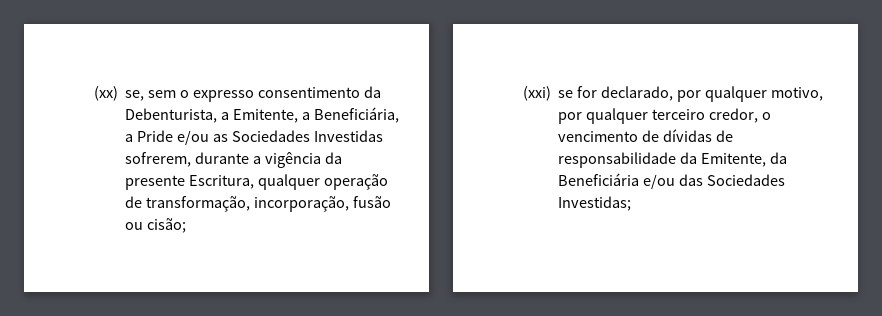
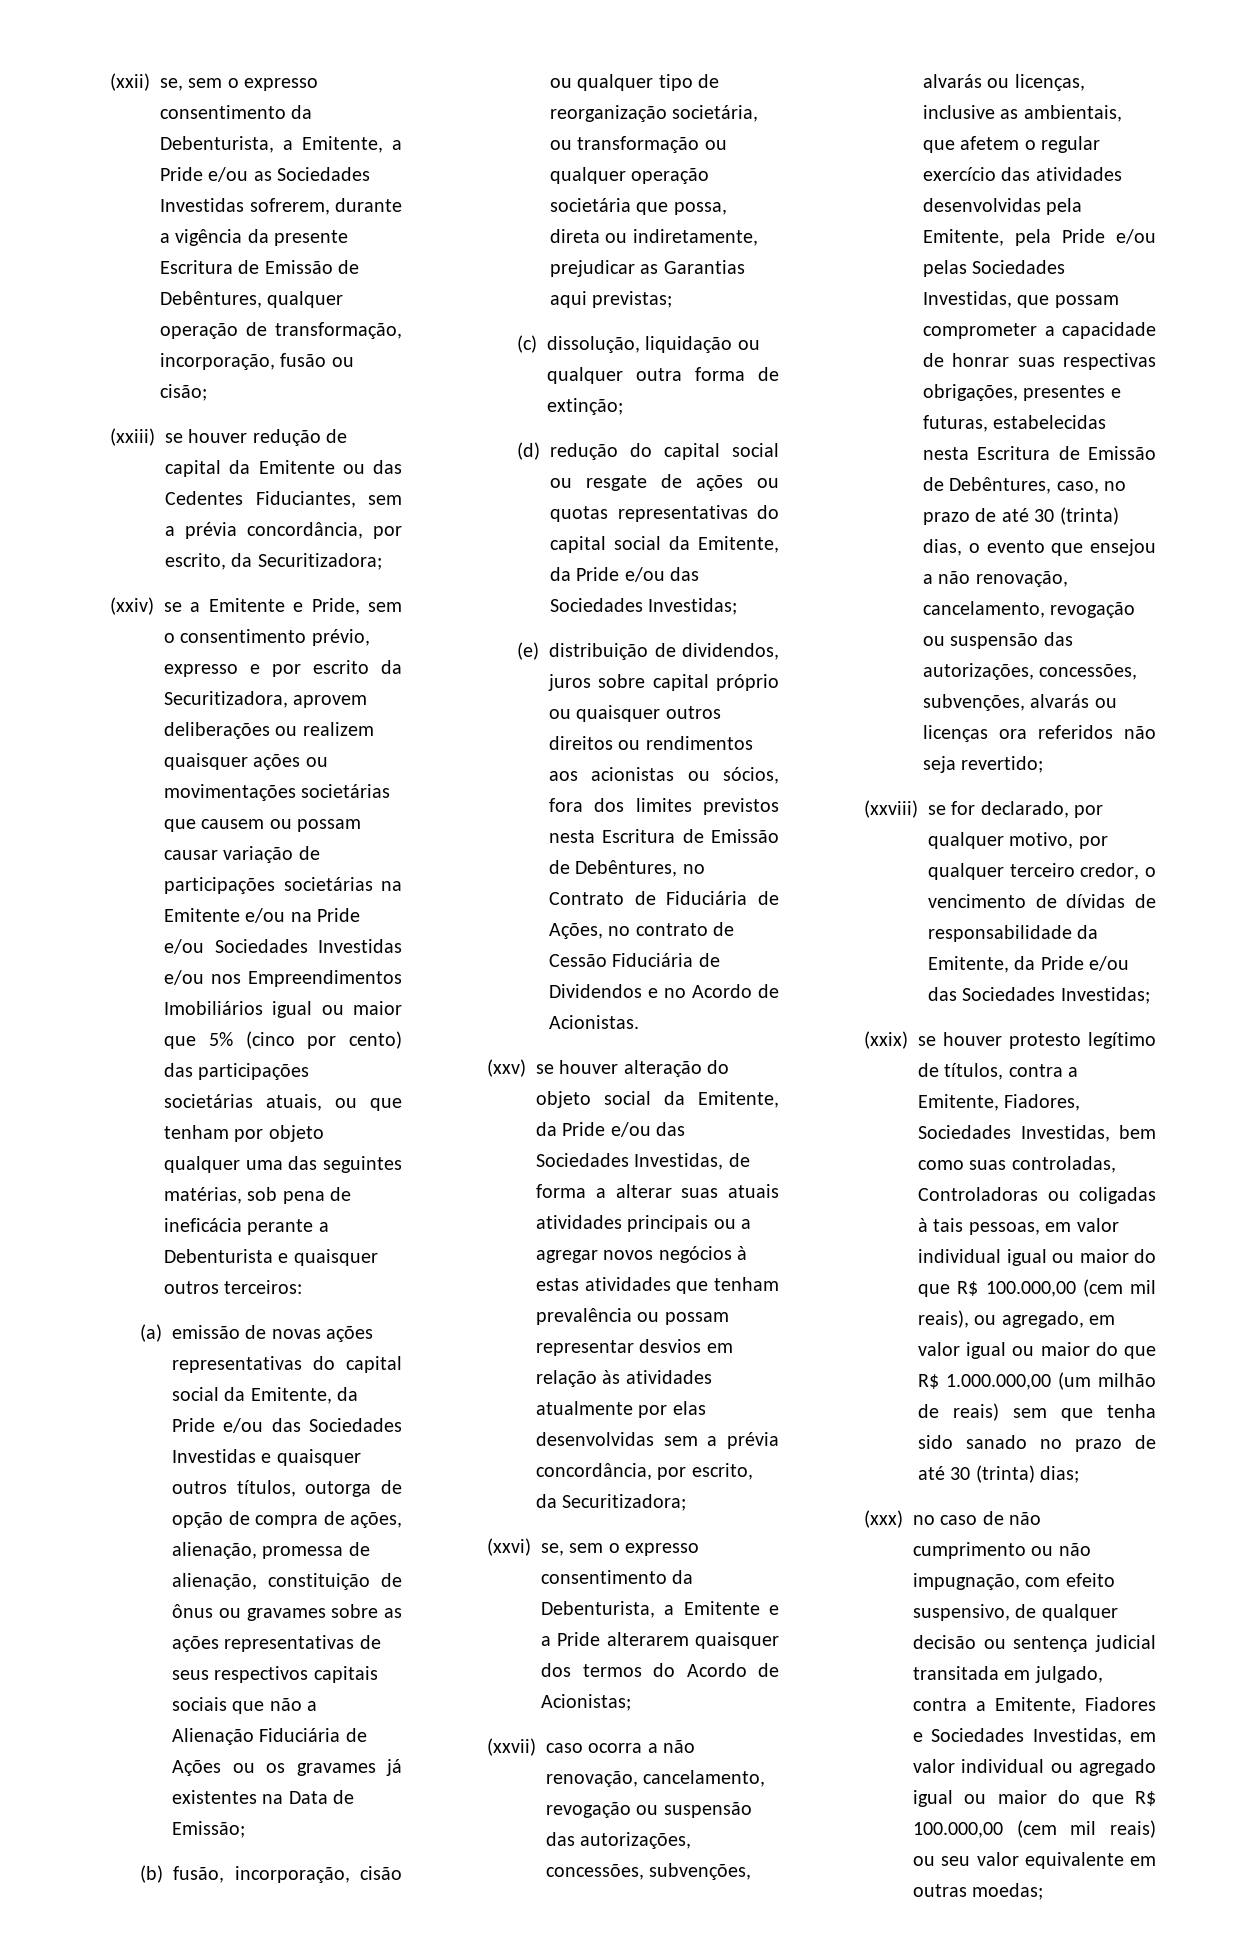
- (xx) se, sem o expresso consentimento da Debenturista, a Emitente, a Beneficiária, a Pride e/ou as Sociedades Investidas sofrerem, durante a vigência da presente Escritura, qualquer operação de transformação, incorporação, fusão ou cisão;
+ (xxii) se, sem o expresso consentimento da Debenturista, a Emitente, a Pride e/ou as Sociedades Investidas sofrerem, durante a vigência da presente Escritura de Emissão de Debêntures, qualquer operação de transformação, incorporação, fusão ou cisão;
- (xxi) se for declarado, por qualquer motivo, por qualquer terceiro credor, o vencimento de dívidas de responsabilidade da Emitente, da Beneficiária e/ou das Sociedades Investidas;
+ (xxiii) se houver redução de capital da Emitente ou das Cedentes Fiduciantes, sem a prévia concordância, por escrito, da Securitizadora;
+ (xxiv) se a Emitente e Pride, sem o consentimento prévio, expresso e por escrito da Securitizadora, aprovem deliberações ou realizem quaisquer ações ou movimentações societárias que causem ou possam causar variação de participações societárias na Emitente e/ou na Pride e/ou Sociedades Investidas e/ou nos Empreendimentos Imobiliários igual ou maior que 5% (cinco por cento) das participações societárias atuais, ou que tenham por objeto qualquer uma das seguintes matérias, sob pena de ineficácia perante a Debenturista e quaisquer outros terceiros:
+ (a) emissão de novas ações representativas do capital social da Emitente, da Pride e/ou das Sociedades Investidas e quaisquer outros títulos, outorga de opção de compra de ações, alienação, promessa de alienação, constituição de ônus ou gravames sobre as ações representativas de seus respectivos capitais sociais que não a Alienação Fiduciária de Ações ou os gravames já existentes na Data de Emissão;
+ (b) fusão, incorporação, cisão ou qualquer tipo de reorganização societária, ou transformação ou qualquer operação societária que possa, direta ou indiretamente, prejudicar as Garantias aqui previstas;
+ (c) dissolução, liquidação ou qualquer outra forma de extinção;
+ (d) redução do capital social ou resgate de ações ou quotas representativas do capital social da Emitente, da Pride e/ou das Sociedades Investidas;
+ (e) distribuição de dividendos, juros sobre capital próprio ou quaisquer outros direitos ou rendimentos aos acionistas ou sócios, fora dos limites previstos nesta Escritura de Emissão de Debêntures, no Contrato de Fiduciária de Ações, no contrato de Cessão Fiduciária de Dividendos e no Acordo de Acionistas.
+ (xxv) se houver alteração do objeto social da Emitente, da Pride e/ou das Sociedades Investidas, de forma a alterar suas atuais atividades principais ou a agregar novos negócios à estas atividades que tenham prevalência ou possam representar desvios em relação às atividades atualmente por elas desenvolvidas sem a prévia concordância, por escrito, da Securitizadora;
+ (xxvi) se, sem o expresso consentimento da Debenturista, a Emitente e a Pride alterarem quaisquer dos termos do Acordo de Acionistas;
+ (xxvii) caso ocorra a não renovação, cancelamento, revogação ou suspensão das autorizações, concessões, subvenções, alvarás ou licenças, inclusive as ambientais, que afetem o regular exercício das atividades desenvolvidas pela Emitente, pela Pride e/ou pelas Sociedades Investidas, que possam comprometer a capacidade de honrar suas respectivas obrigações, presentes e futuras, estabelecidas nesta Escritura de Emissão de Debêntures, caso, no prazo de até 30 (trinta) dias, o evento que ensejou a não renovação, cancelamento, revogação ou suspensão das autorizações, concessões, subvenções, alvarás ou licenças ora referidos não seja revertido;
+ (xxviii) se for declarado, por qualquer motivo, por qualquer terceiro credor, o vencimento de dívidas de responsabilidade da Emitente, da Pride e/ou das Sociedades Investidas;
+ (xxix) se houver protesto legítimo de títulos, contra a Emitente, Fiadores, Sociedades Investidas, bem como suas controladas, Controladoras ou coligadas à tais pessoas, em valor individual igual ou maior do que R$ 100.000,00 (cem mil reais), ou agregado, em valor igual ou maior do que R$ 1.000.000,00 (um milhão de reais) sem que tenha sido sanado no prazo de até 30 (trinta) dias;
+ (xxx) no caso de não cumprimento ou não impugnação, com efeito suspensivo, de qualquer decisão ou sentença judicial transitada em julgado, contra a Emitente, Fiadores e Sociedades Investidas, em valor individual ou agregado igual ou maior do que R$ 100.000,00 (cem mil reais) ou seu valor equivalente em outras moedas;

